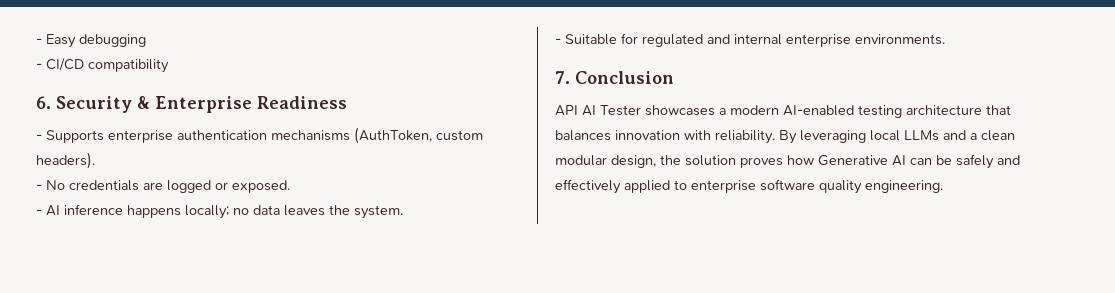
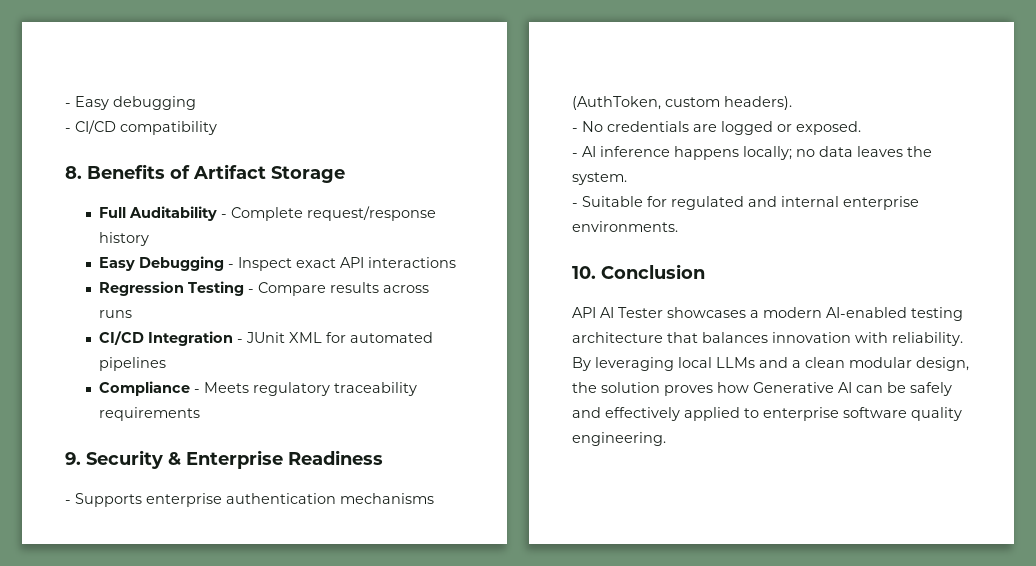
- 6. Security & Enterprise Readiness
+ 8. Benefits of Artifact Storage
+ Full Auditability - Complete request/response history
+ Easy Debugging - Inspect exact API interactions
+ Regression Testing - Compare results across runs
+ CI/CD Integration - JUnit XML for automated pipelines
+ Compliance - Meets regulatory traceability requirements
+ 9. Security & Enterprise Readiness
- 7. Conclusion
+ 10. Conclusion

